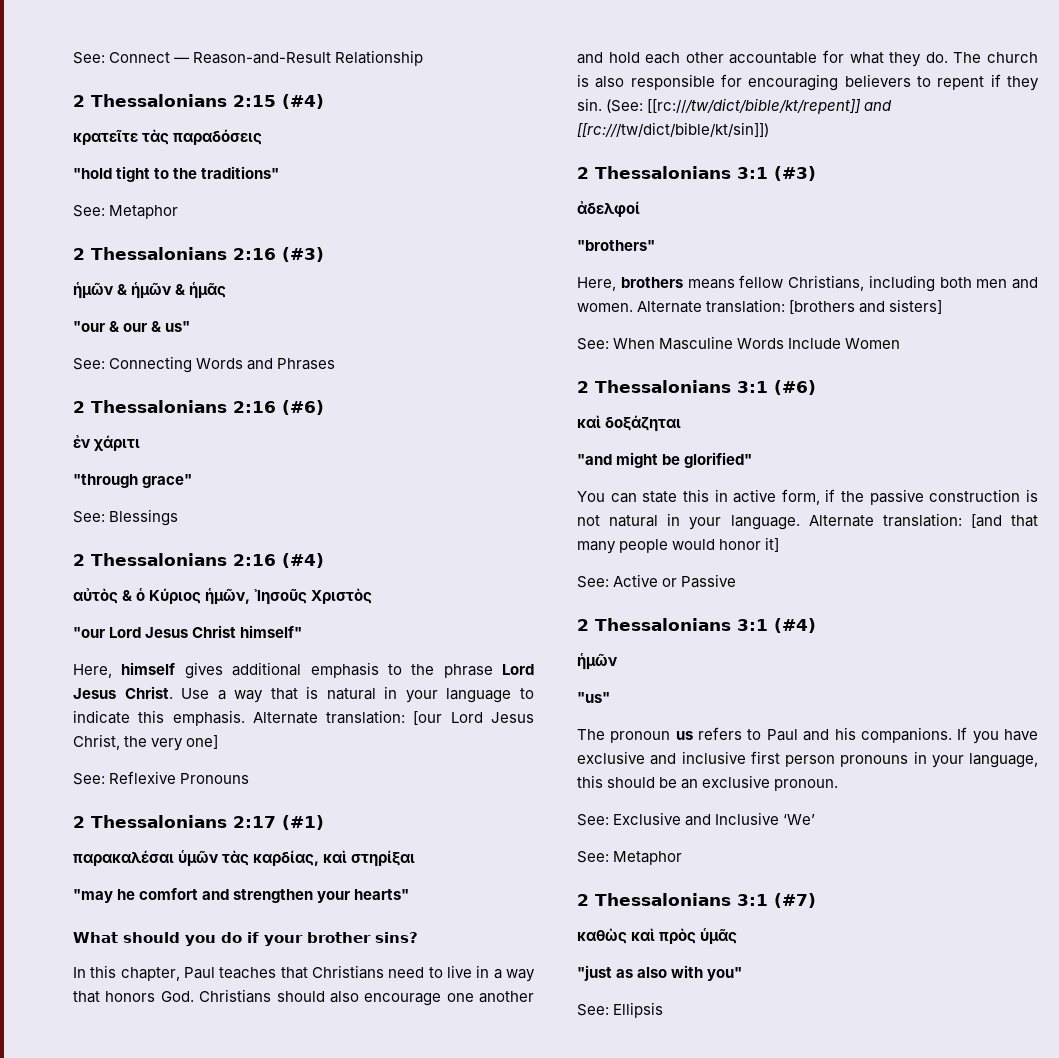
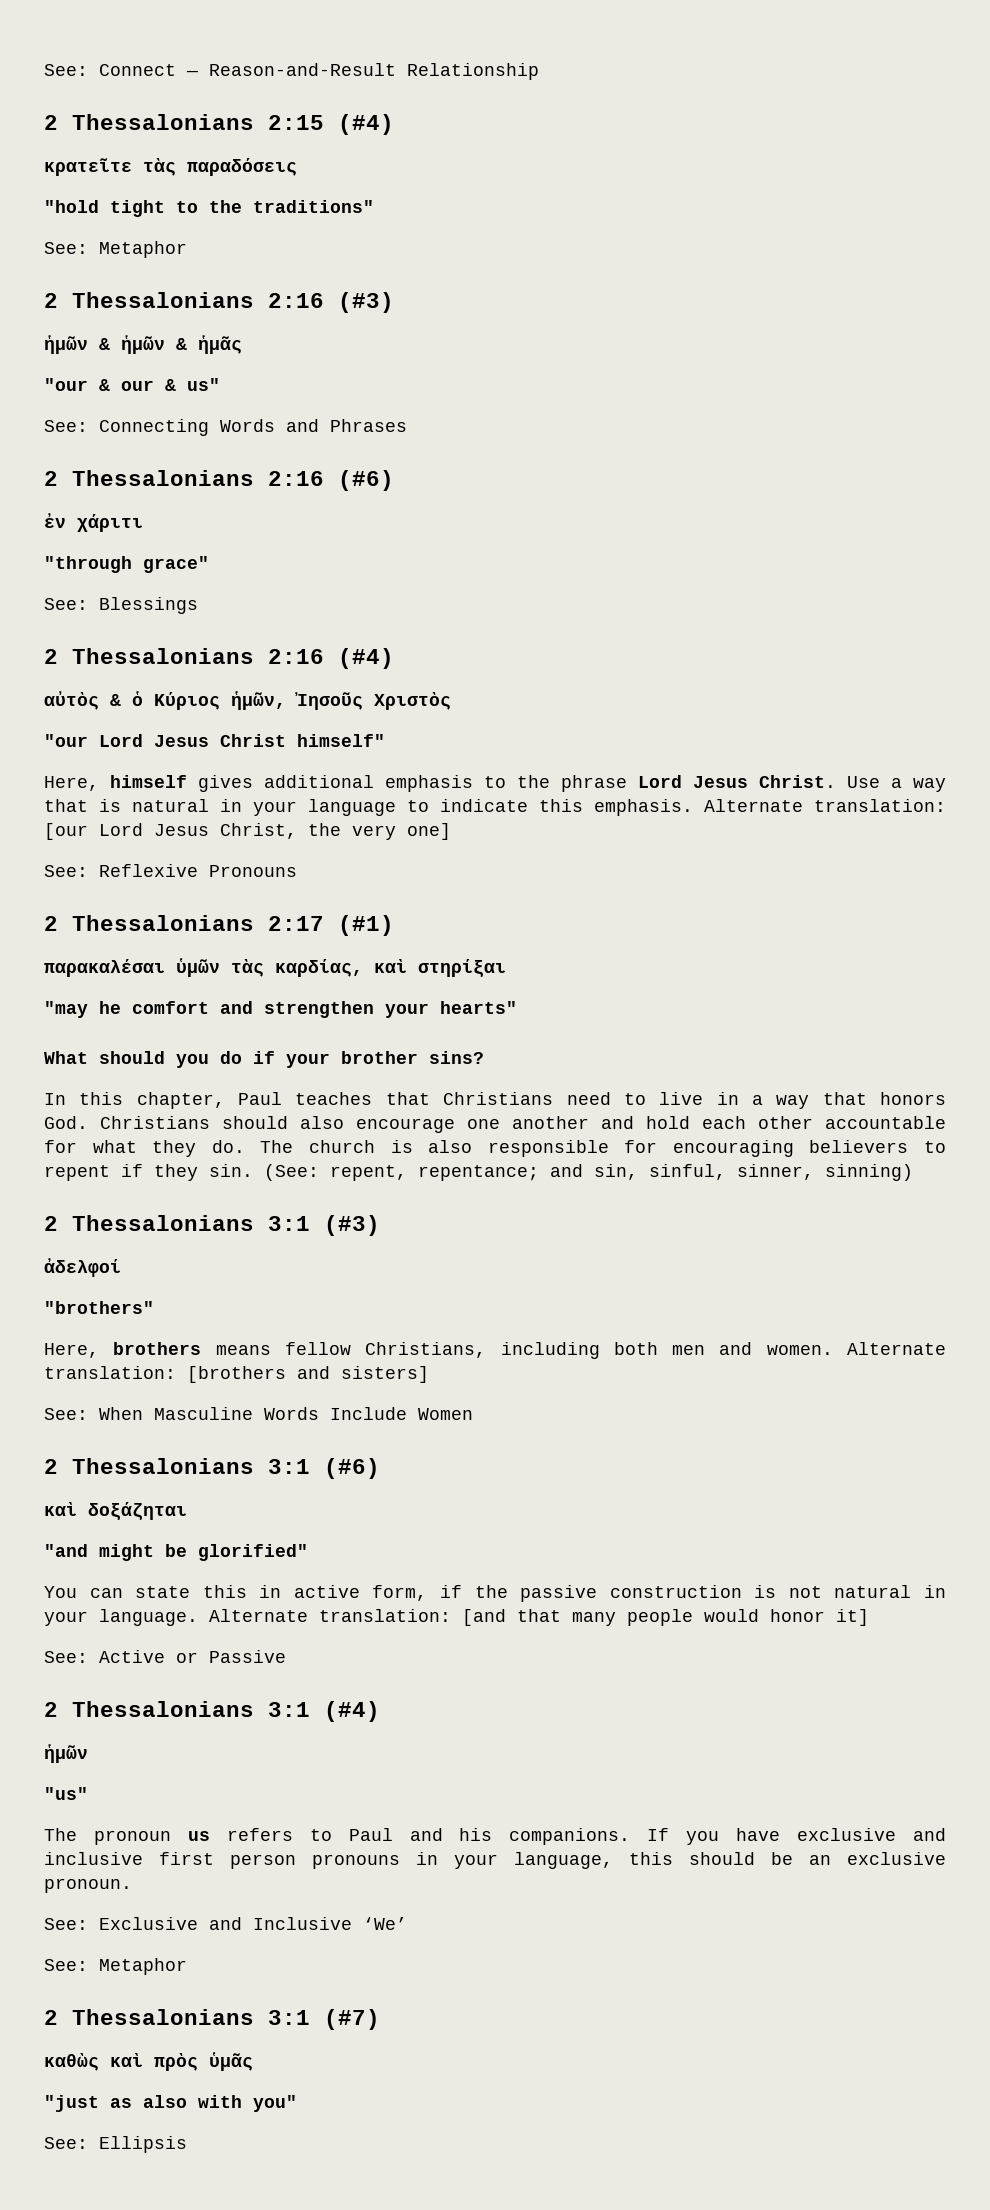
- (See: [[rc:///tw/dict/bible/kt/repent]] and [[rc:///tw/dict/bible/kt/sin]])
+ (See: repent, repentance; and sin, sinful, sinner, sinning)

